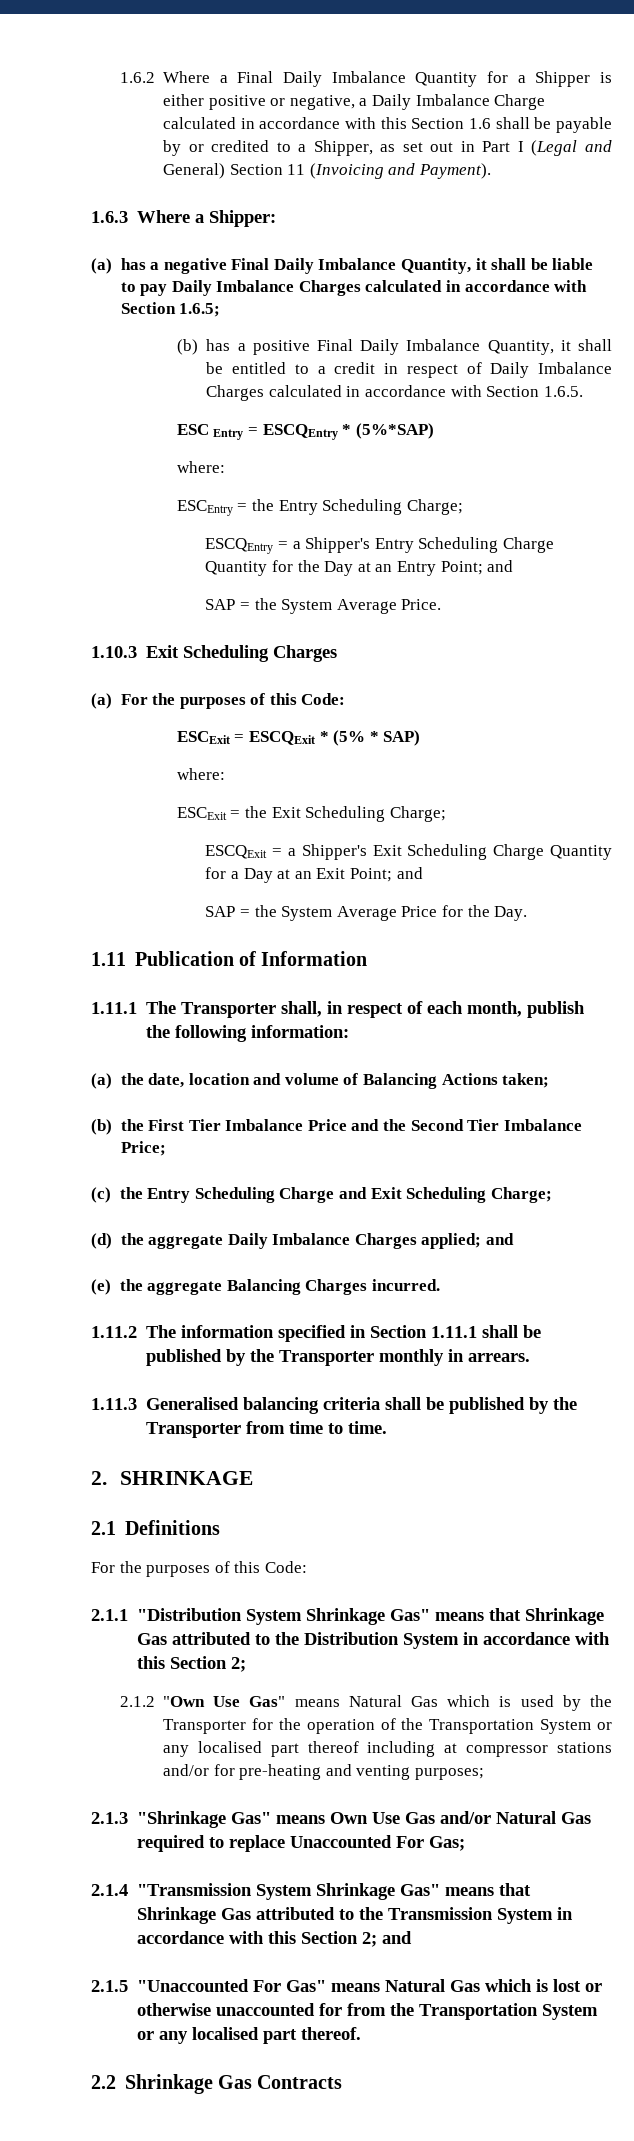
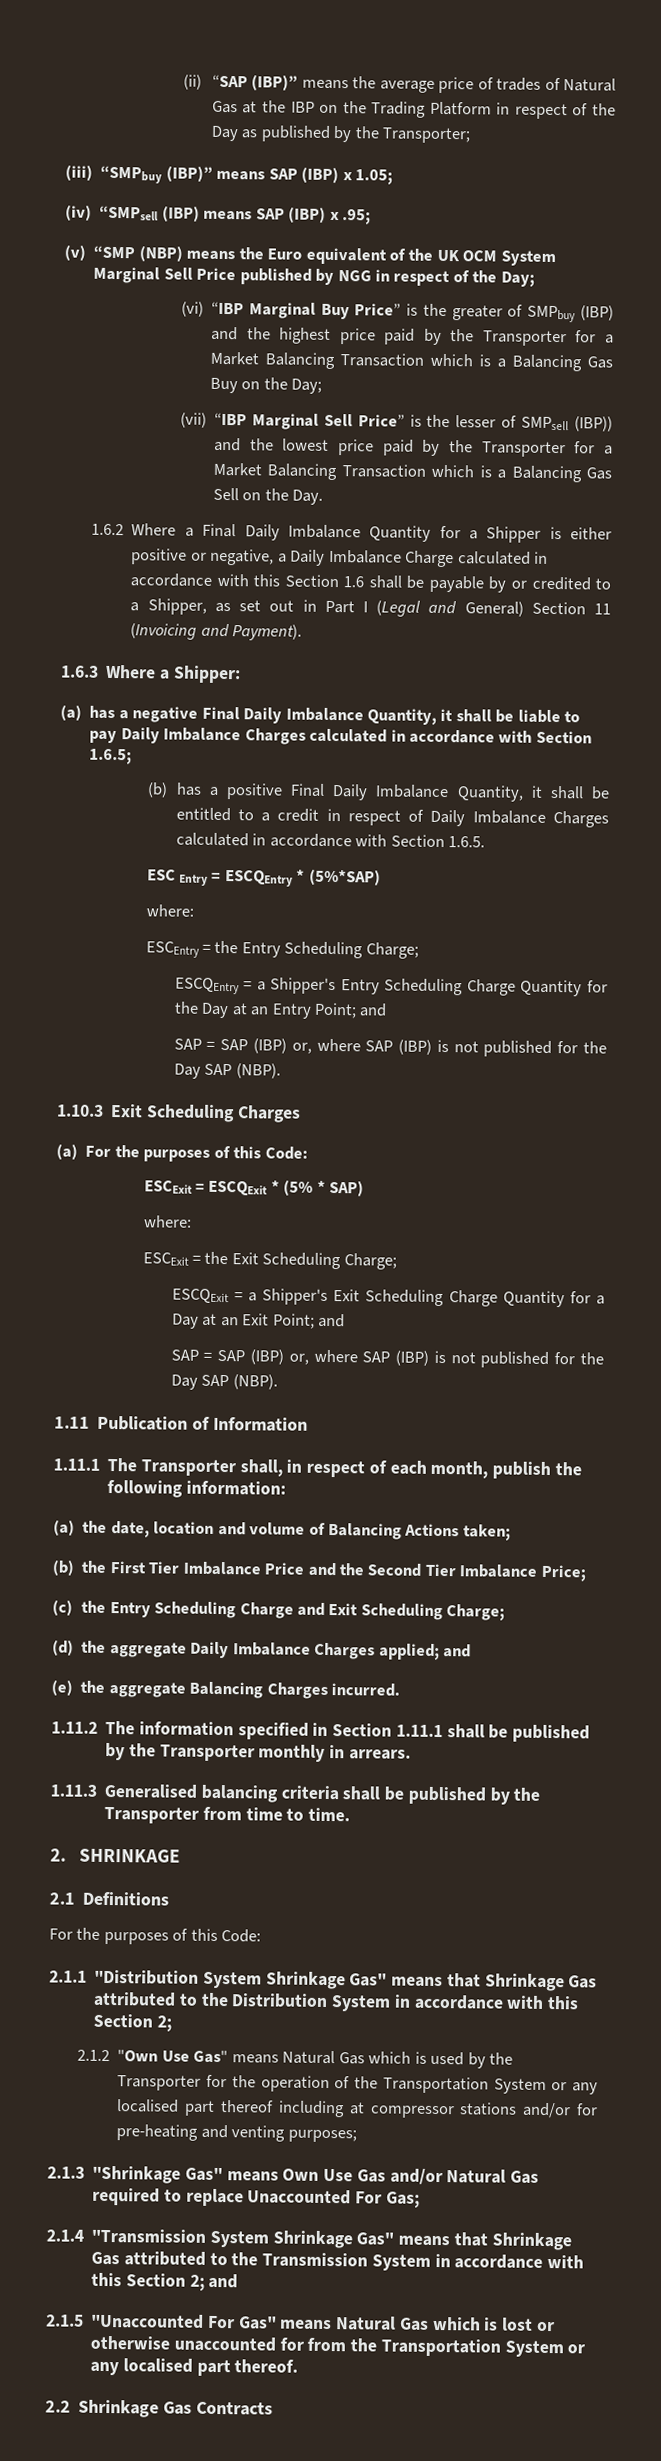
+ (ii) “SAP (IBP)” means the average price of trades of Natural Gas at the IBP on the Trading Platform in respect of the Day as published by the Transporter;
+ (iii) “SMPbuy (IBP)” means SAP (IBP) x 1.05;
+ (iv) “SMPsell (IBP) means SAP (IBP) x .95;
+ (v) “SMP (NBP) means the Euro equivalent of the UK OCM System Marginal Sell Price published by NGG in respect of the Day;
+ (vi) “IBP Marginal Buy Price” is the greater of SMPbuy (IBP) and the highest price paid by the Transporter for a Market Balancing Transaction which is a Balancing Gas Buy on the Day;
+ (vii) “IBP Marginal Sell Price” is the lesser of SMPsell (IBP)) and the lowest price paid by the Transporter for a Market Balancing Transaction which is a Balancing Gas Sell on the Day.
  ESCQEntry = a Shipper's Entry Scheduling Charge Quantity for the Day at an Entry Point; and
- SAP = the System Average Price.
+ SAP = SAP (IBP) or, where SAP (IBP) is not published for the Day SAP (NBP).
  ESCQExit = a Shipper's Exit Scheduling Charge Quantity for a Day at an Exit Point; and
- SAP = the System Average Price for the Day.
+ SAP = SAP (IBP) or, where SAP (IBP) is not published for the Day SAP (NBP).

